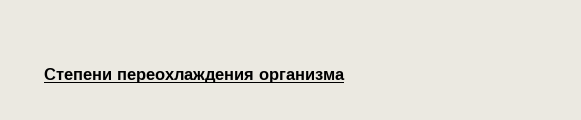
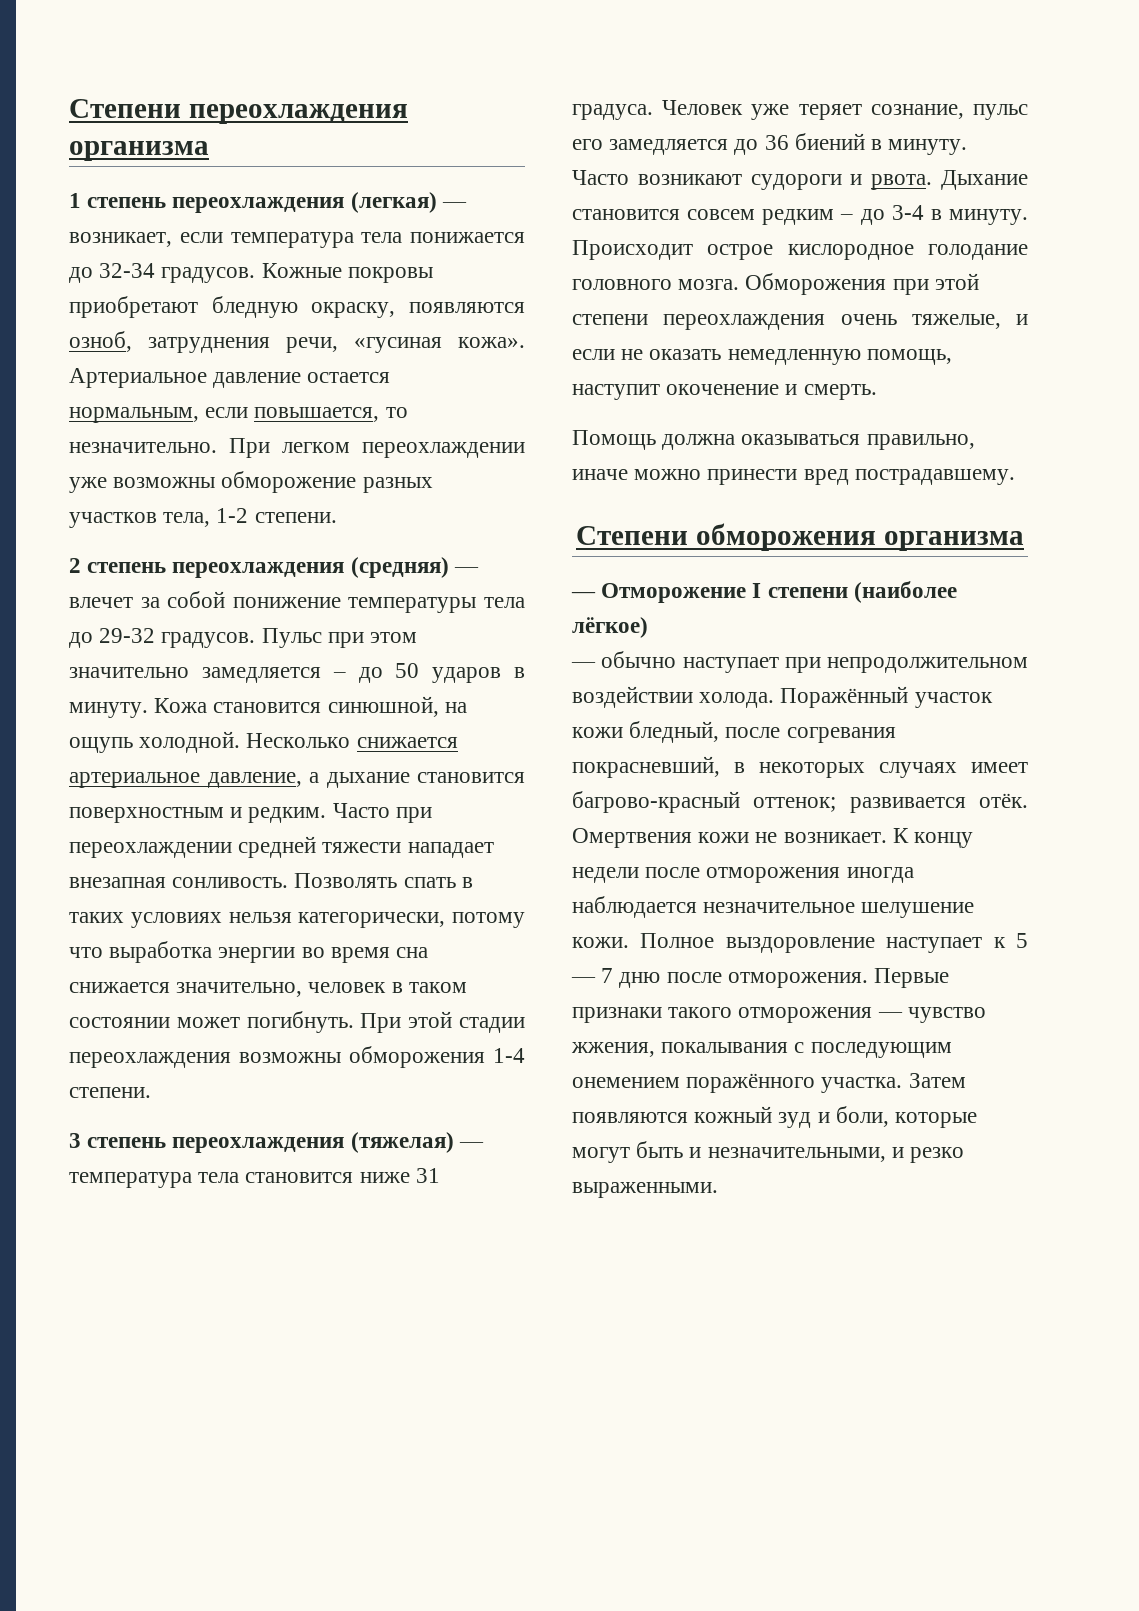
+ 1 степень переохлаждения (легкая) — возникает, если температура тела понижается до 32-34 градусов. Кожные покровы приобретают бледную окраску, появляются озноб, затруднения речи, «гусиная кожа». Артериальное давление остается нормальным, если повышается, то незначительно. При легком переохлаждении уже возможны обморожение разных участков тела, 1-2 степени.
+ 2 степень переохлаждения (средняя) — влечет за собой понижение температуры тела до 29-32 градусов. Пульс при этом значительно замедляется – до 50 ударов в минуту. Кожа становится синюшной, на ощупь холодной. Несколько снижается артериальное давление, а дыхание становится поверхностным и редким. Часто при переохлаждении средней тяжести нападает внезапная сонливость. Позволять спать в таких условиях нельзя категорически, потому что выработка энергии во время сна снижается значительно, человек в таком состоянии может погибнуть. При этой стадии переохлаждения возможны обморожения 1-4 степени.
+ 3 степень переохлаждения (тяжелая) — температура тела становится ниже 31 градуса. Человек уже теряет сознание, пульс его замедляется до 36 биений в минуту. Часто возникают судороги и рвота. Дыхание становится совсем редким – до 3-4 в минуту. Происходит острое кислородное голодание головного мозга. Обморожения при этой степени переохлаждения очень тяжелые, и если не оказать немедленную помощь, наступит окоченение и смерть.
+ Помощь должна оказываться правильно, иначе можно принести вред пострадавшему.
+ Степени обморожения организма
+ — Отморожение I степени (наиболее лёгкое)
+ — обычно наступает при непродолжительном воздействии холода. Поражённый участок кожи бледный, после согревания покрасневший, в некоторых случаях имеет багрово-красный оттенок; развивается отёк. Омертвения кожи не возникает. К концу недели после отморожения иногда наблюдается незначительное шелушение кожи. Полное выздоровление наступает к 5 — 7 дню после отморожения. Первые признаки такого отморожения — чувство жжения, покалывания с последующим онемением поражённого участка. Затем появляются кожный зуд и боли, которые могут быть и незначительными, и резко выраженными.

